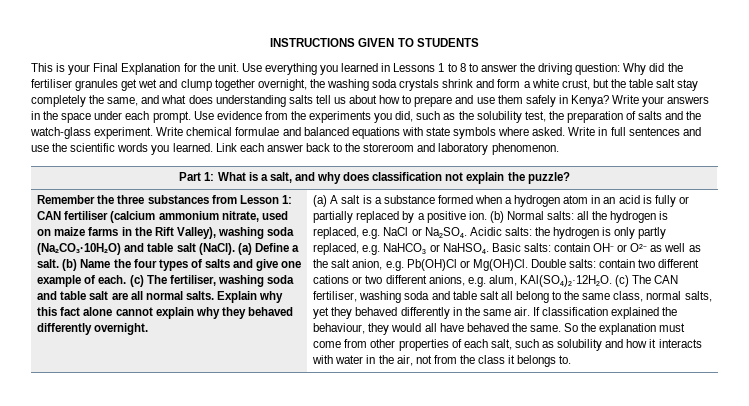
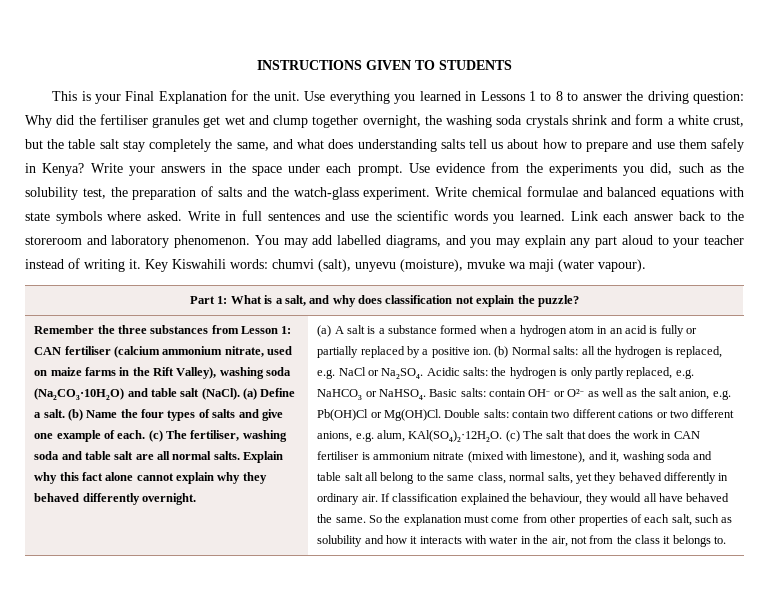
+ You may add labelled diagrams, and you may explain any part aloud to your teacher instead of writing it. Key Kiswahili words: chumvi (salt), unyevu (moisture), mvuke wa maji (water vapour).
- (c) The CAN fertiliser, washing soda and table salt all belong to the same class, normal salts, yet they behaved differently in the same air.
+ (c) The salt that does the work in CAN fertiliser is ammonium nitrate (mixed with limestone), and it, washing soda and table salt all belong to the same class, normal salts, yet they behaved differently in ordinary air.

